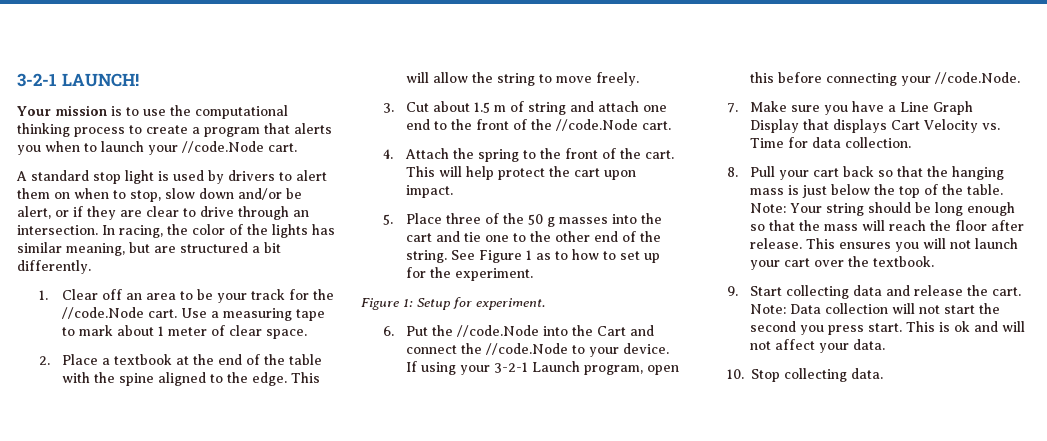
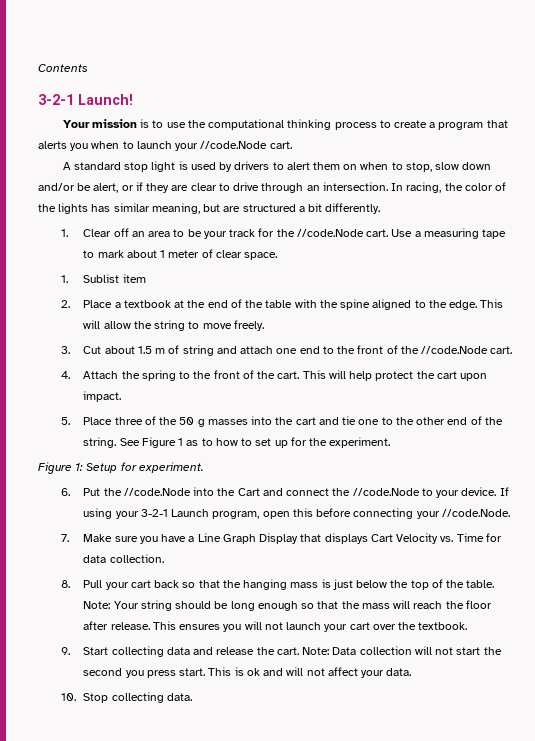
- 3-2-1 LAUNCH!
+ Contents
+ 3-2-1 Launch!
+ 1. Sublist item

